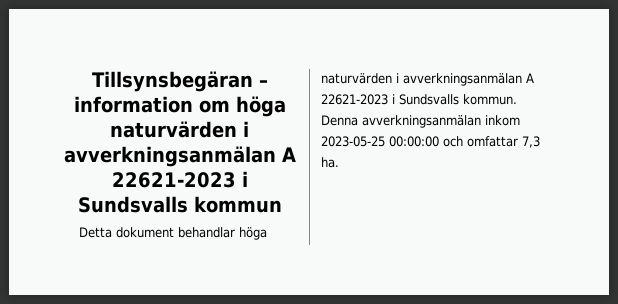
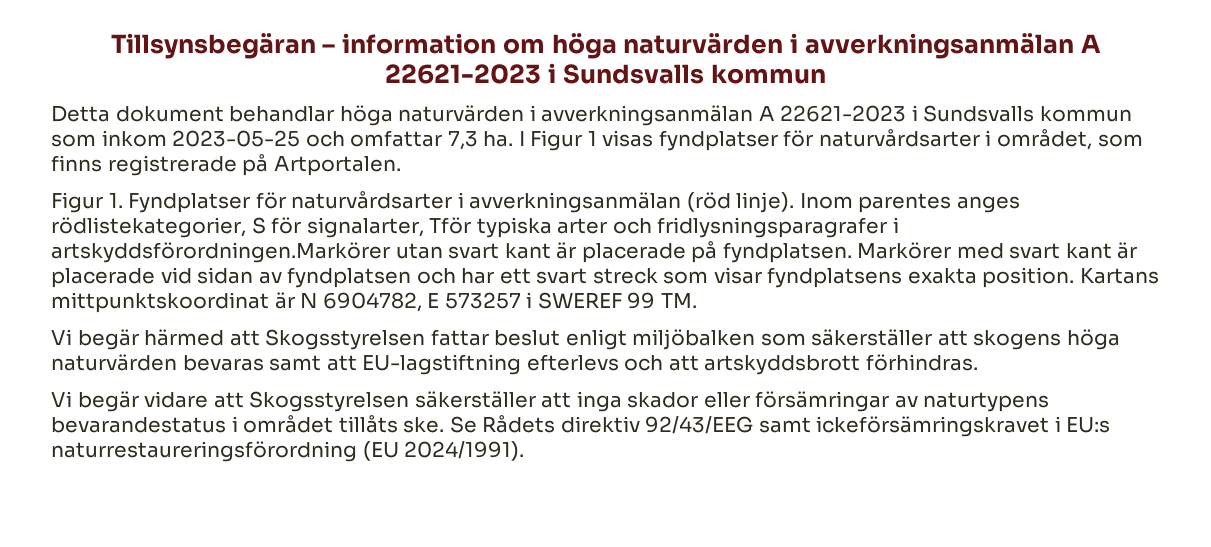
- Detta dokument behandlar höga naturvärden i avverkningsanmälan A 22621-2023 i Sundsvalls kommun. Denna avverkningsanmälan inkom 2023-05-25 00:00:00 och omfattar 7,3 ha.
+ Detta dokument behandlar höga naturvärden i avverkningsanmälan A 22621-2023 i Sundsvalls kommun som inkom 2023-05-25 och omfattar 7,3 ha.
+ I Figur 1 visas fyndplatser för naturvårdsarter i området, som finns registrerade på Artportalen.
+ Figur 1. Fyndplatser för naturvårdsarter i avverkningsanmälan (röd linje). Inom parentes anges rödlistekategorier, S för signalarter, Tför typiska arter och fridlysningsparagrafer i artskyddsförordningen.Markörer utan svart kant är placerade på fyndplatsen. Markörer med svart kant är placerade vid sidan av fyndplatsen och har ett svart streck som visar fyndplatsens exakta position. Kartans mittpunktskoordinat är N 6904782, E 573257 i SWEREF 99 TM.
+ Vi begär härmed att Skogsstyrelsen fattar beslut enligt miljöbalken som säkerställer att skogens höga naturvärden bevaras samt att EU-lagstiftning efterlevs och att artskyddsbrott förhindras.
+ Vi begär vidare att Skogsstyrelsen säkerställer att inga skador eller försämringar av naturtypens bevarandestatus i området tillåts ske. Se Rådets direktiv 92/43/EEG samt ickeförsämringskravet i EU:s naturrestaureringsförordning (EU 2024/1991).

